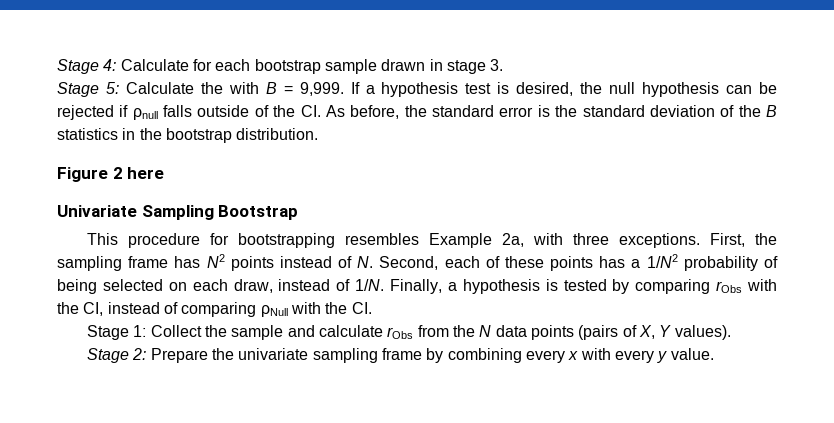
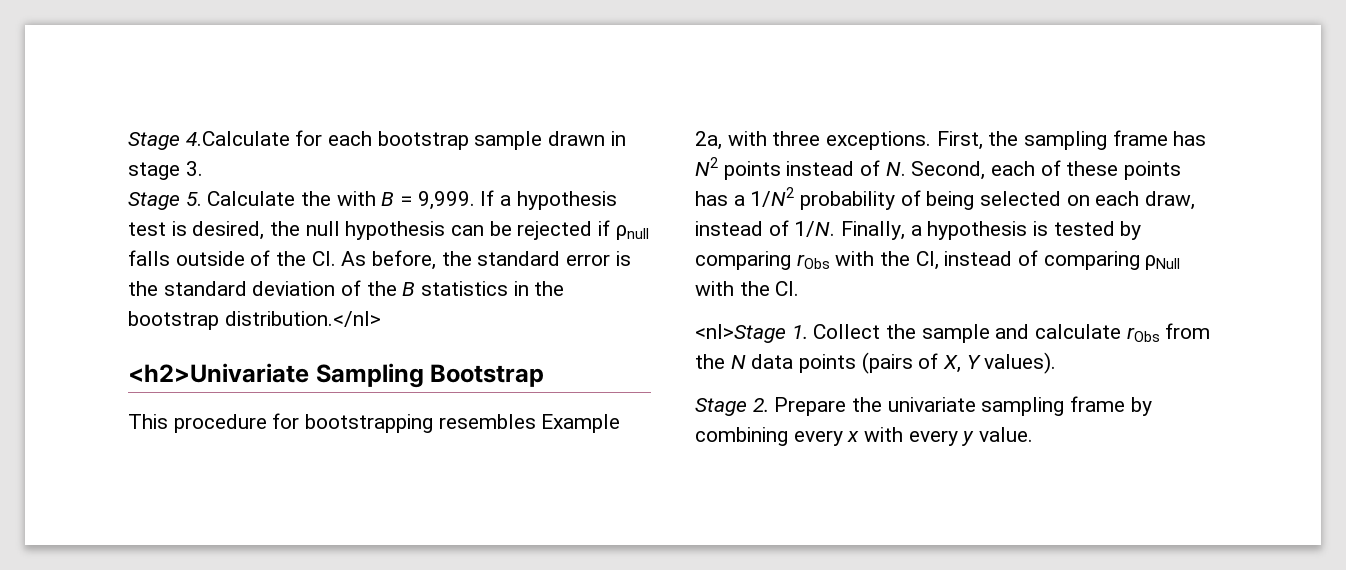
- Stage 4: Calculate for each bootstrap sample drawn in stage 3.
+ Stage 4.Calculate for each bootstrap sample drawn in stage 3.
- Stage 5: Calculate the with B = 9,999.
+ Stage 5. Calculate the with B = 9,999.
- If a hypothesis test is desired, the null hypothesis can be rejected if ρnull falls outside of the CI. As before, the standard error is the standard deviation of the B statistics in the bootstrap distribution.
- Figure 2 here
- Univariate Sampling Bootstrap
+ If a hypothesis test is desired, the null hypothesis can be rejected if ρnull falls outside of the CI. As before, the standard error is the standard deviation of the B statistics in the bootstrap distribution.</nl>
+ <h2>Univariate Sampling Bootstrap
- Stage 1: Collect the sample and calculate rObs from the N data points (pairs of X, Y values).
+ <nl>Stage 1. Collect the sample and calculate rObs from the N data points (pairs of X, Y values).
- Stage 2: Prepare the univariate sampling frame by combining every x with every y value.
+ Stage 2. Prepare the univariate sampling frame by combining every x with every y value.

